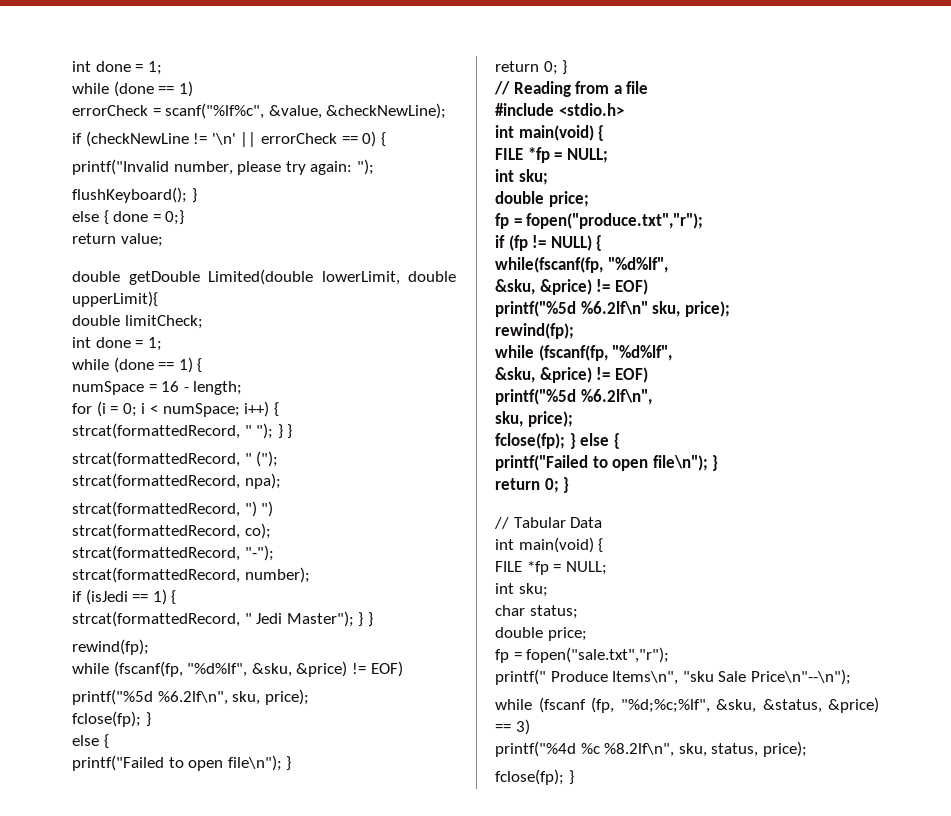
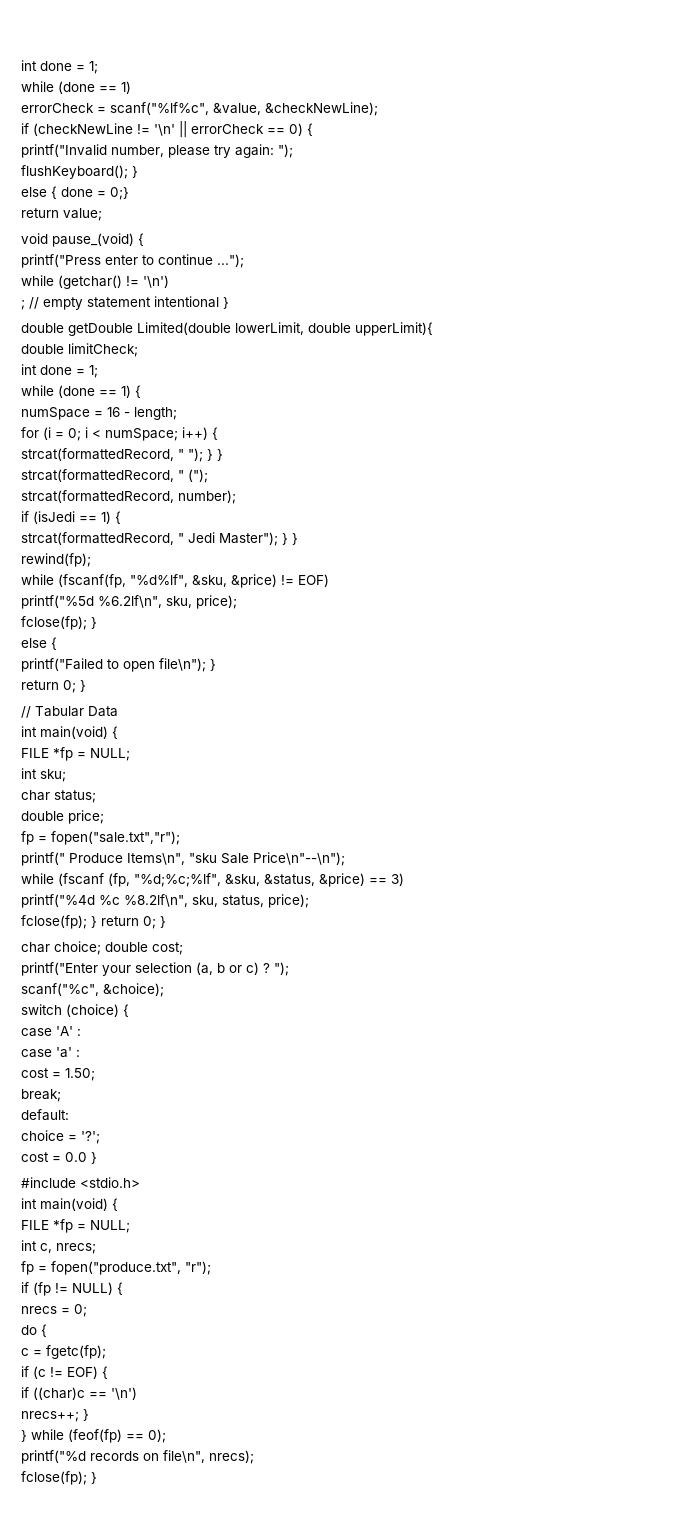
+ void pause_(void) {
+ printf("Press enter to continue ...");
+ while (getchar() != '\n')
+ ; // empty statement intentional }
- strcat(formattedRecord, npa);
- strcat(formattedRecord, ") ")
- strcat(formattedRecord, co);
- strcat(formattedRecord, "-");
- // Reading from a file
- #include <stdio.h>
- int main(void) {
- FILE *fp = NULL;
- int sku;
- double price;
- fp = fopen("produce.txt","r");
- if (fp != NULL) {
- while(fscanf(fp, "%d%lf",
- &sku, &price) != EOF)
- printf("%5d %6.2lf\n" sku, price);
- rewind(fp);
- while (fscanf(fp, "%d%lf",
- &sku, &price) != EOF)
- printf("%5d %6.2lf\n",
- sku, price);
- fclose(fp); } else {
- printf("Failed to open file\n"); }
- return 0; }
+ fclose(fp); } return 0; }
+ char choice; double cost;
+ printf("Enter your selection (a, b or c) ? ");
+ scanf("%c", &choice);
+ switch (choice) {
+ case 'A' :
+ case 'a' :
+ cost = 1.50;
+ break;
+ default:
+ choice = '?';
+ cost = 0.0 }
+ #include <stdio.h>
+ int main(void) {
+ FILE *fp = NULL;
+ int c, nrecs;
+ fp = fopen("produce.txt", "r");
+ if (fp != NULL) {
+ nrecs = 0;
+ do {
+ c = fgetc(fp);
+ if (c != EOF) {
+ if ((char)c == '\n')
+ nrecs++; }
+ } while (feof(fp) == 0);
+ printf("%d records on file\n", nrecs);

